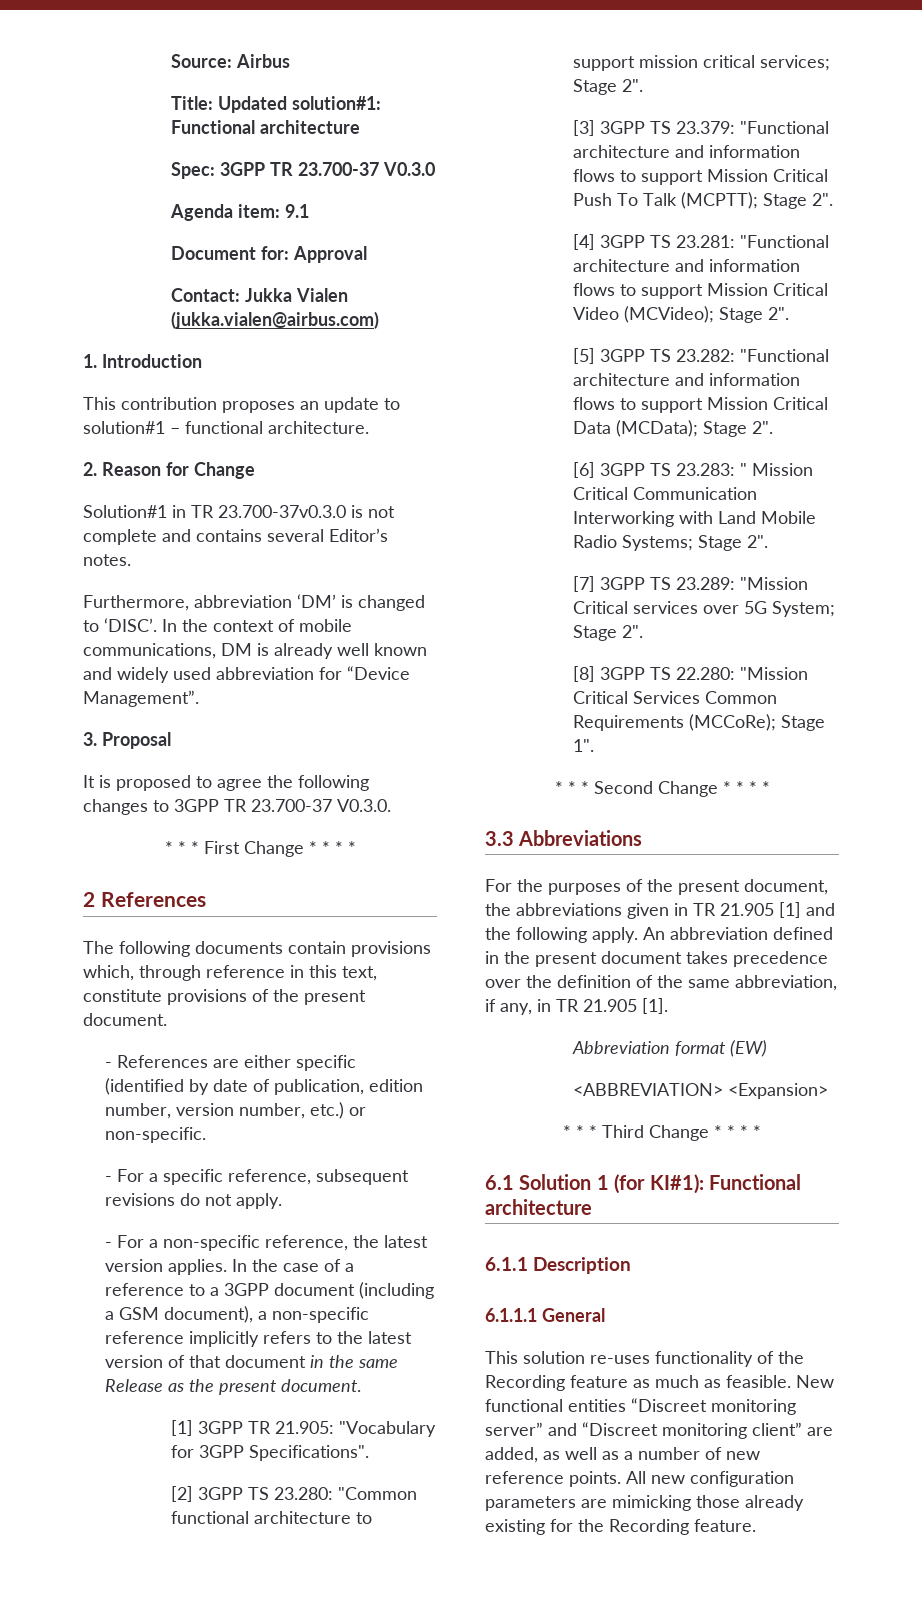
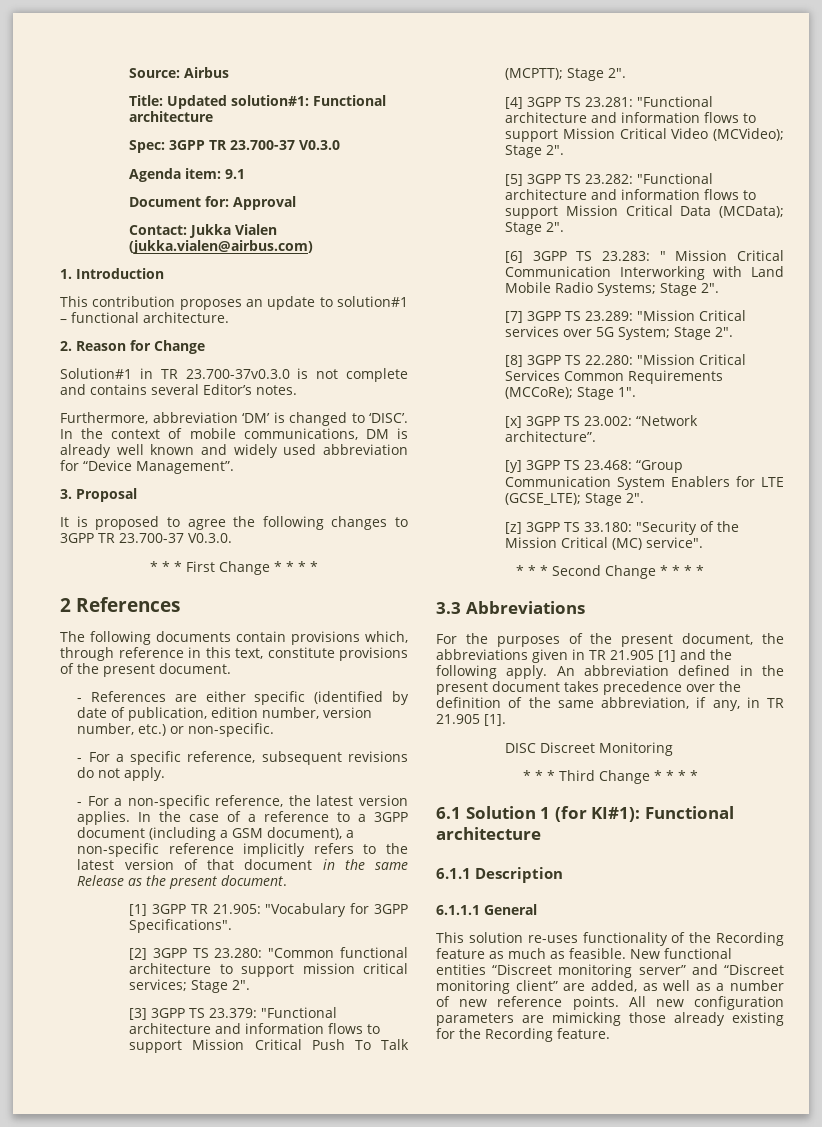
+ [x] 3GPP TS 23.002: “Network architecture”.
+ [y] 3GPP TS 23.468: “Group Communication System Enablers for LTE (GCSE_LTE); Stage 2".
+ [z] 3GPP TS 33.180: "Security of the Mission Critical (MC) service".
- Abbreviation format (EW)
- <ABBREVIATION> <Expansion>
+ DISC Discreet Monitoring

